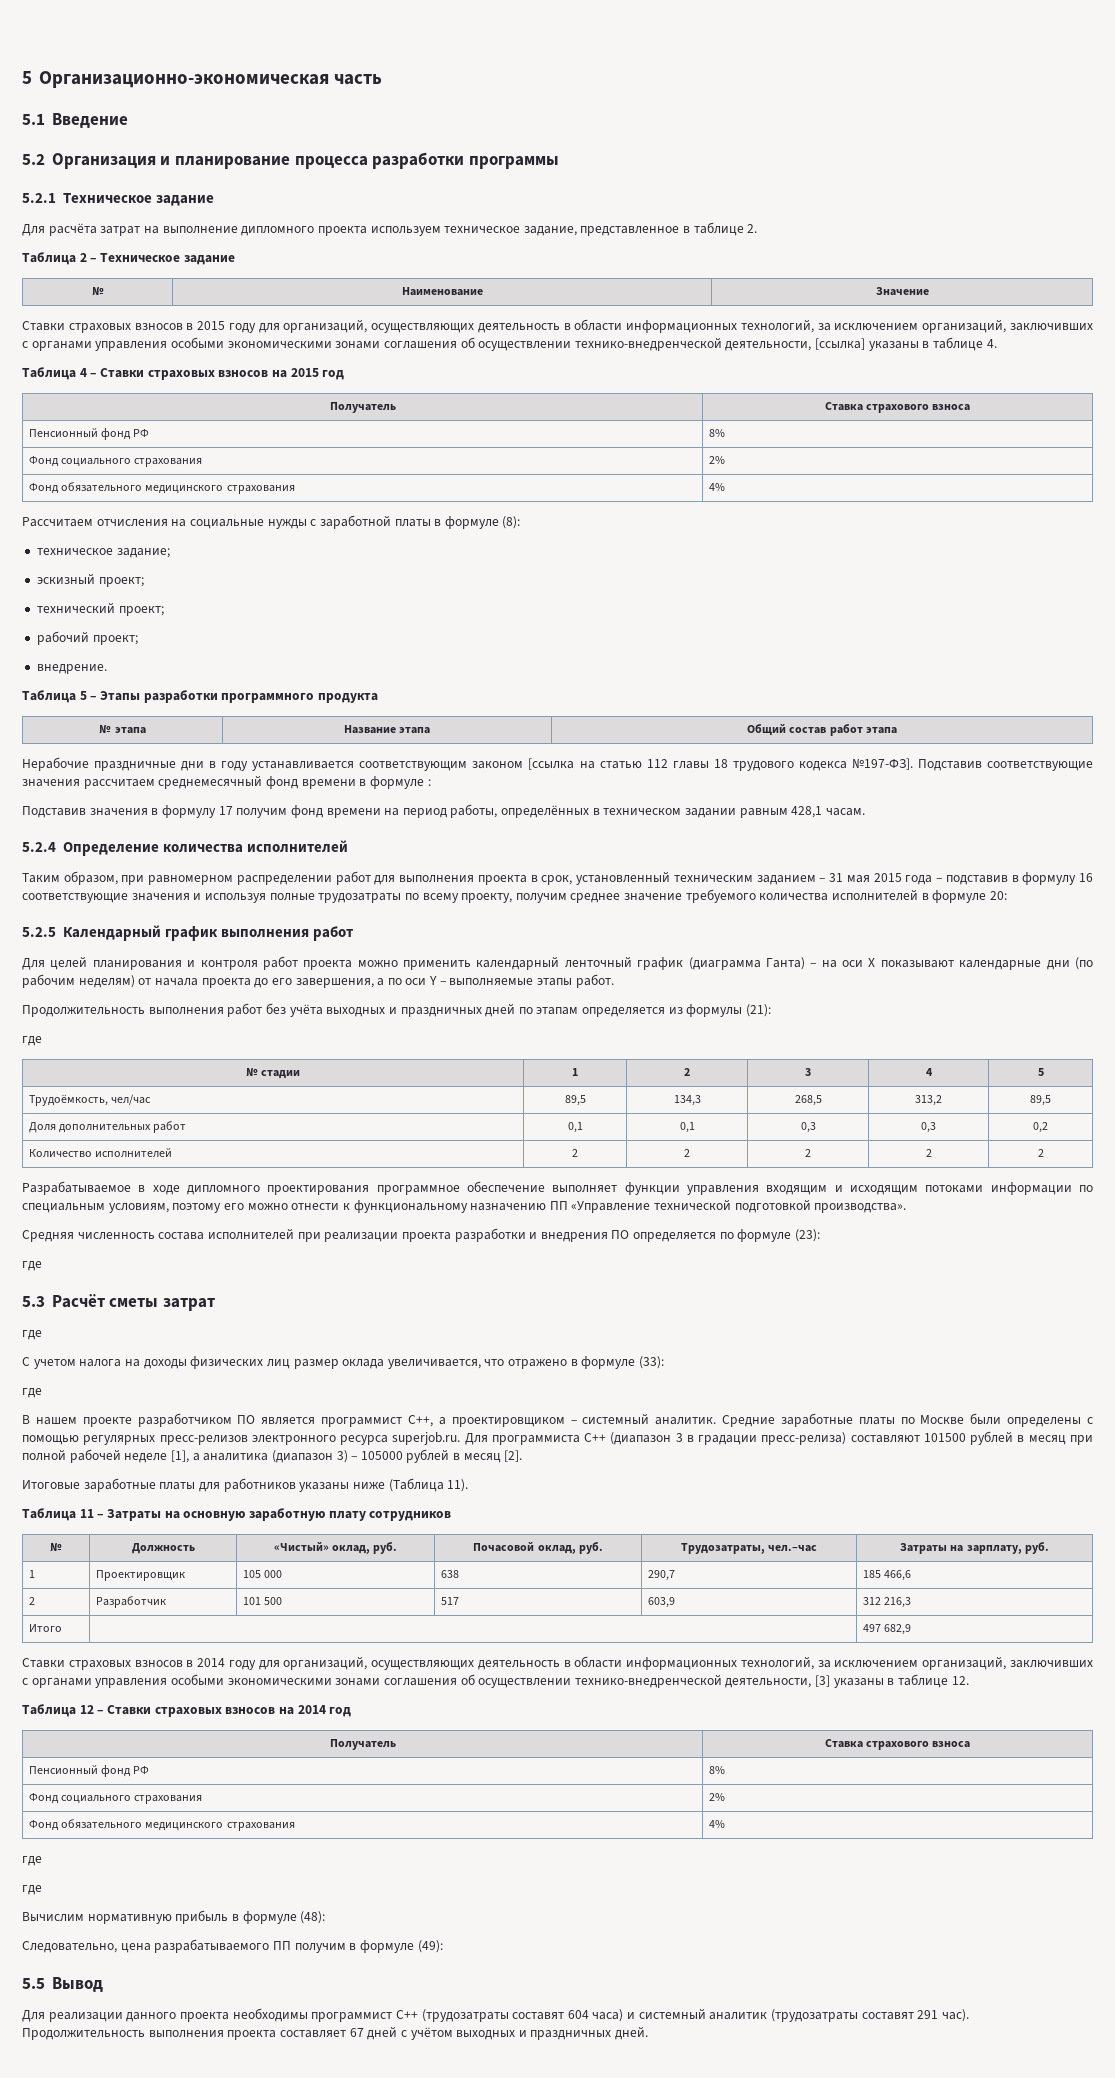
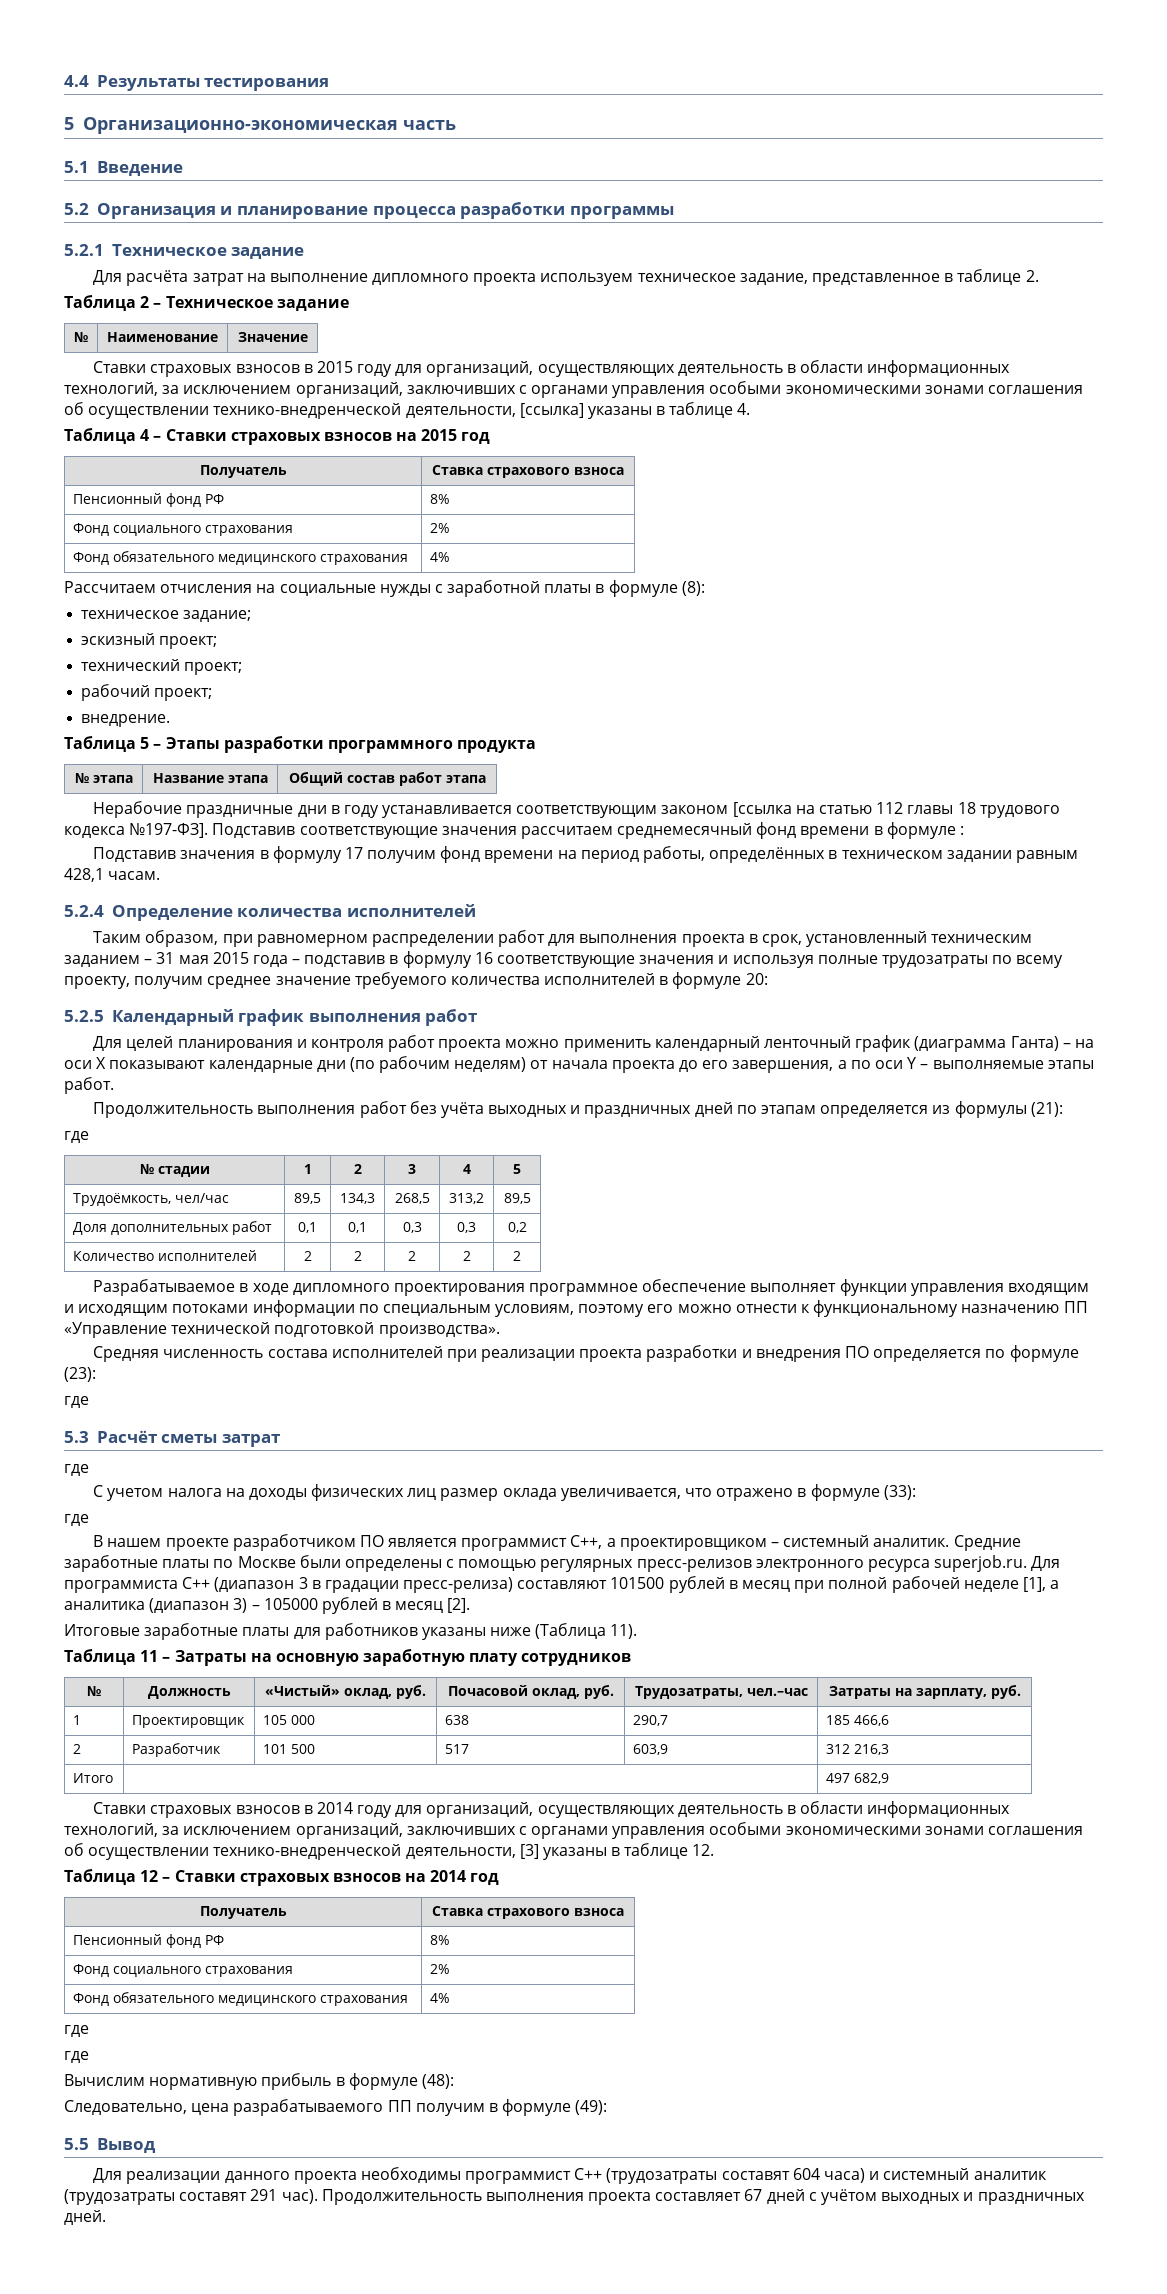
+ 4.4 Результаты тестирования

